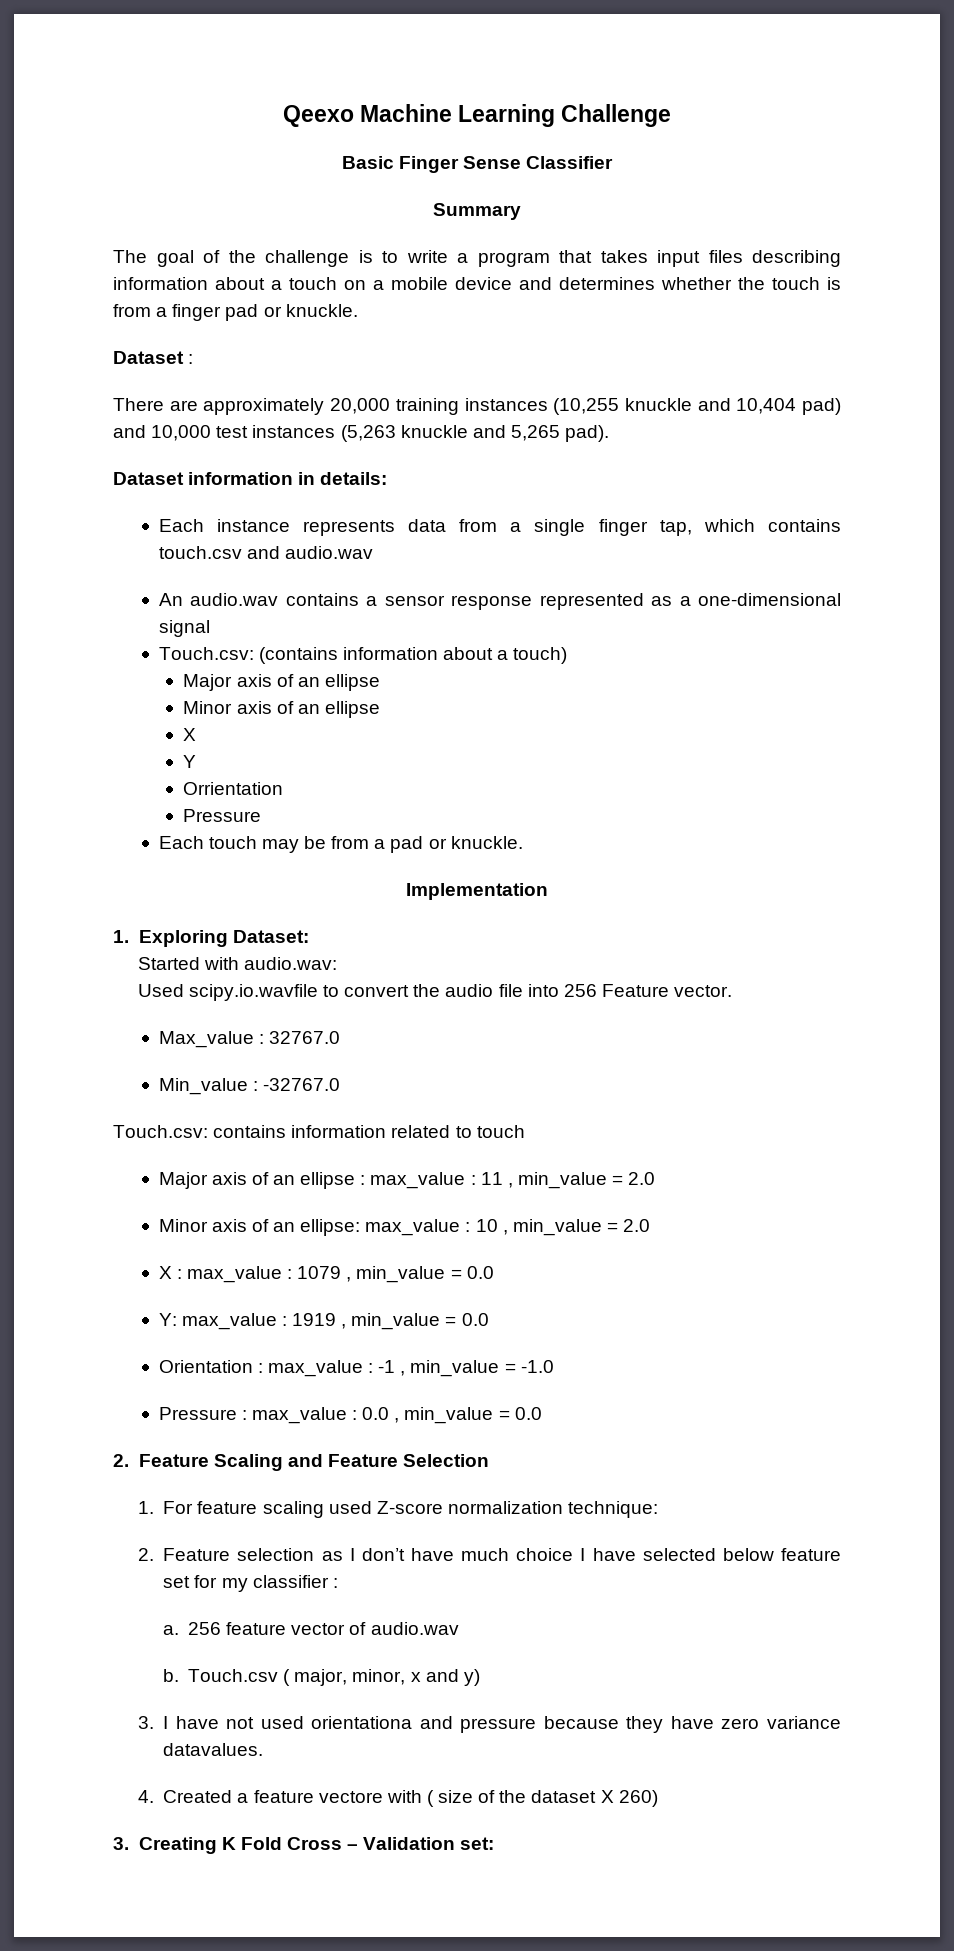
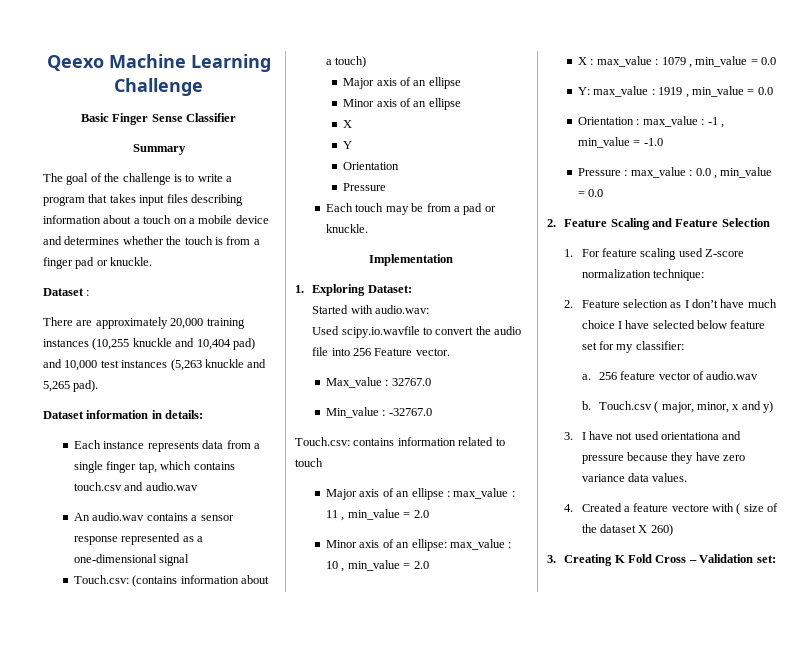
  Y
- Orrientation
+ Orientation
- 2. Feature selection as I don’t have much choice I have selected below feature set for my classifier :
+ 2. Feature selection as I don’t have much choice I have selected below feature set for my classifier:
- 3. I have not used orientationa and pressure because they have zero variance datavalues.
+ 3. I have not used orientationa and pressure because they have zero variance data values.

